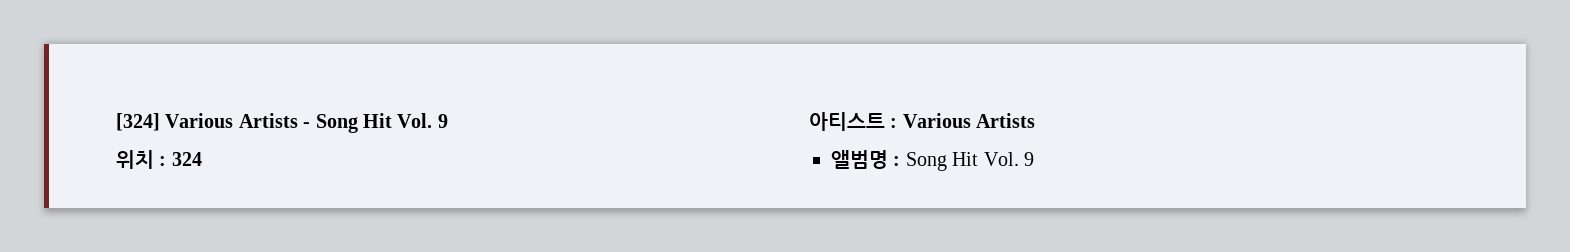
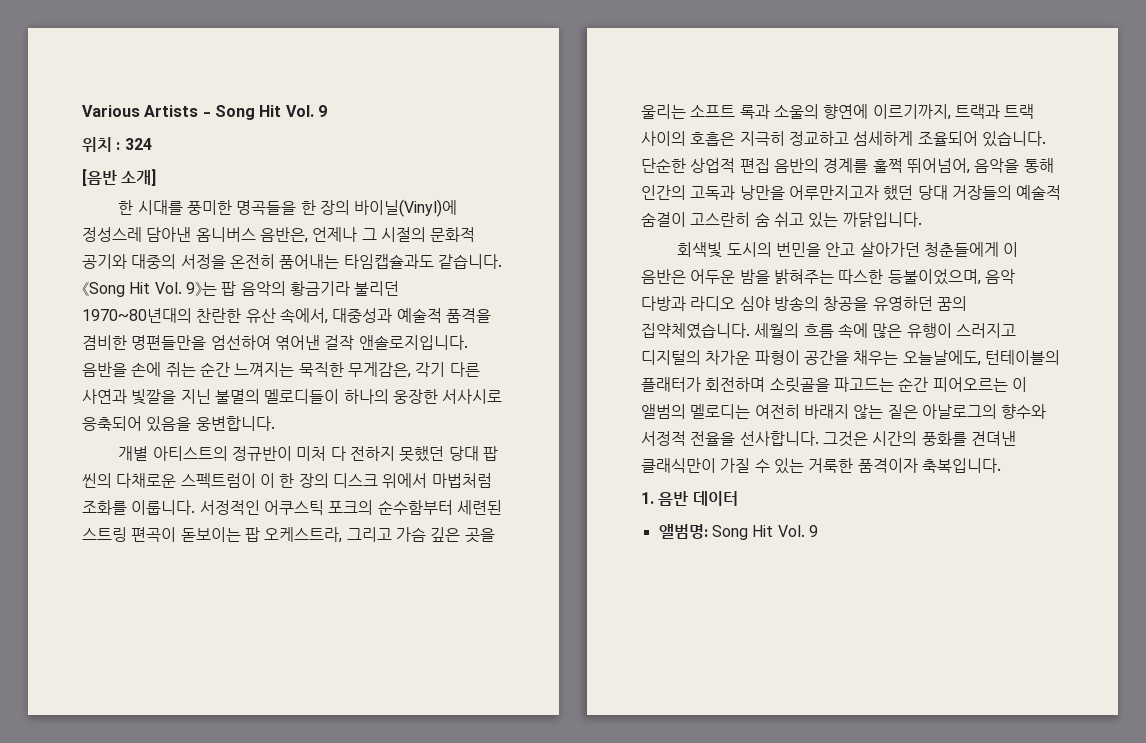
- [324] Various Artists - Song Hit Vol. 9
+ Various Artists - Song Hit Vol. 9
- 아티스트 : Various Artists
- 앨범명 : Song Hit Vol. 9
+ [음반 소개]
+ 한 시대를 풍미한 명곡들을 한 장의 바이닐(Vinyl)에 정성스레 담아낸 옴니버스 음반은, 언제나 그 시절의 문화적 공기와 대중의 서정을 온전히 품어내는 타임캡슐과도 같습니다.《Song Hit Vol. 9》는 팝 음악의 황금기라 불리던 1970~80년대의 찬란한 유산 속에서, 대중성과 예술적 품격을 겸비한 명편들만을 엄선하여 엮어낸 걸작 앤솔로지입니다. 음반을 손에 쥐는 순간 느껴지는 묵직한 무게감은, 각기 다른 사연과 빛깔을 지닌 불멸의 멜로디들이 하나의 웅장한 서사시로 응축되어 있음을 웅변합니다.
+ 개별 아티스트의 정규반이 미처 다 전하지 못했던 당대 팝 씬의 다채로운 스펙트럼이 이 한 장의 디스크 위에서 마법처럼 조화를 이룹니다. 서정적인 어쿠스틱 포크의 순수함부터 세련된 스트링 편곡이 돋보이는 팝 오케스트라, 그리고 가슴 깊은 곳을 울리는 소프트 록과 소울의 향연에 이르기까지, 트랙과 트랙 사이의 호흡은 지극히 정교하고 섬세하게 조율되어 있습니다. 단순한 상업적 편집 음반의 경계를 훌쩍 뛰어넘어, 음악을 통해 인간의 고독과 낭만을 어루만지고자 했던 당대 거장들의 예술적 숨결이 고스란히 숨 쉬고 있는 까닭입니다.
+ 회색빛 도시의 번민을 안고 살아가던 청춘들에게 이 음반은 어두운 밤을 밝혀주는 따스한 등불이었으며, 음악 다방과 라디오 심야 방송의 창공을 유영하던 꿈의 집약체였습니다. 세월의 흐름 속에 많은 유행이 스러지고 디지털의 차가운 파형이 공간을 채우는 오늘날에도, 턴테이블의 플래터가 회전하며 소릿골을 파고드는 순간 피어오르는 이 앨범의 멜로디는 여전히 바래지 않는 짙은 아날로그의 향수와 서정적 전율을 선사합니다. 그것은 시간의 풍화를 견뎌낸 클래식만이 가질 수 있는 거룩한 품격이자 축복입니다.
+ 1. 음반 데이터
+ 앨범명: Song Hit Vol. 9

